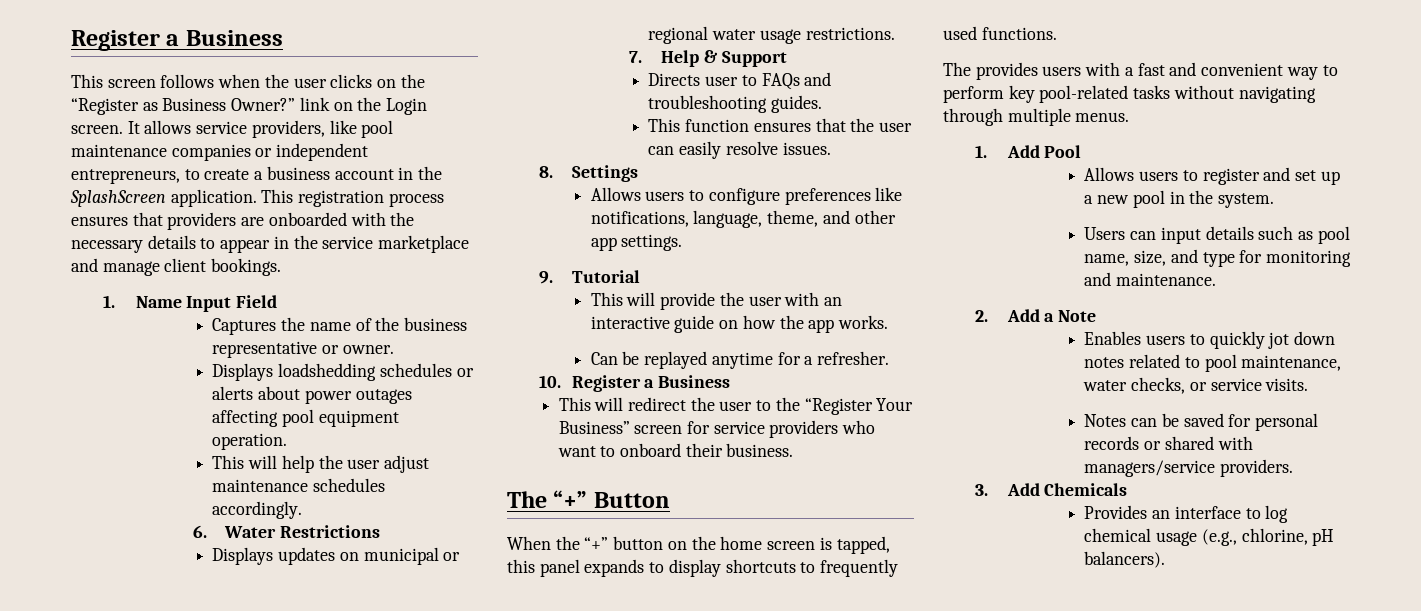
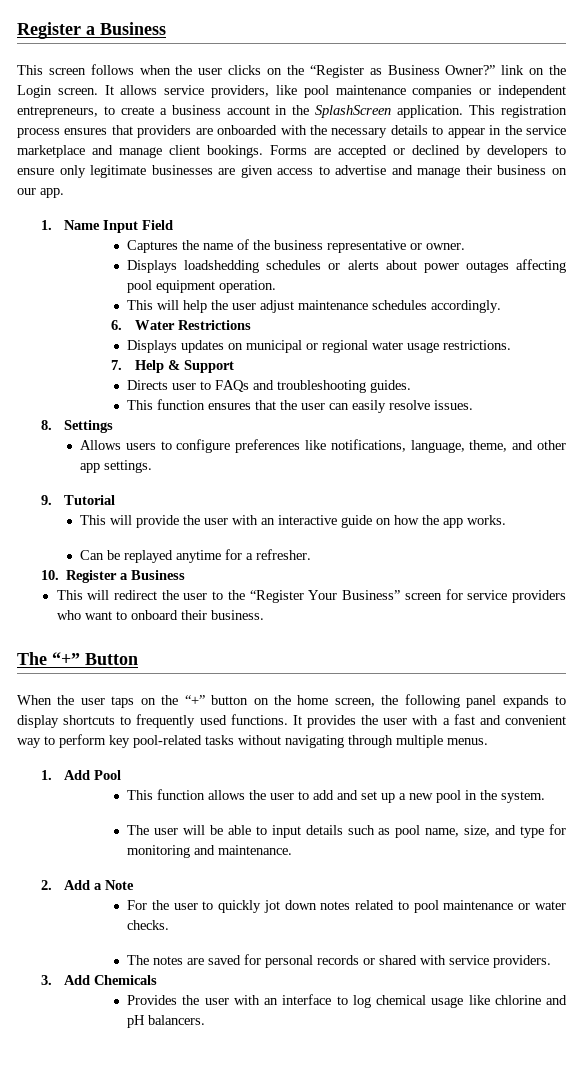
+ Forms are accepted or declined by developers to ensure only legitimate businesses are given access to advertise and manage their business on our app.
- When the “+” button on the home screen is tapped, this panel expands to display shortcuts to frequently used functions.
- The provides users with a fast and convenient way to perform key pool-related tasks without navigating through multiple menus.
+ When the user taps on the “+” button on the home screen, the following panel expands to display shortcuts to frequently used functions. It provides the user with a fast and convenient way to perform key pool-related tasks without navigating through multiple menus.
- Allows users to register and set up a new pool in the system.
+ This function allows the user to add and set up a new pool in the system.
- Users can input details such as pool name, size, and type for monitoring and maintenance.
+ The user will be able to input details such as pool name, size, and type for monitoring and maintenance.
- Enables users to quickly jot down notes related to pool maintenance, water checks, or service visits.
- Notes can be saved for personal records or shared with managers/service providers.
+ For the user to quickly jot down notes related to pool maintenance or water checks.
+ The notes are saved for personal records or shared with service providers.
- Provides an interface to log chemical usage (e.g., chlorine, pH balancers).
+ Provides the user with an interface to log chemical usage like chlorine and pH balancers.

